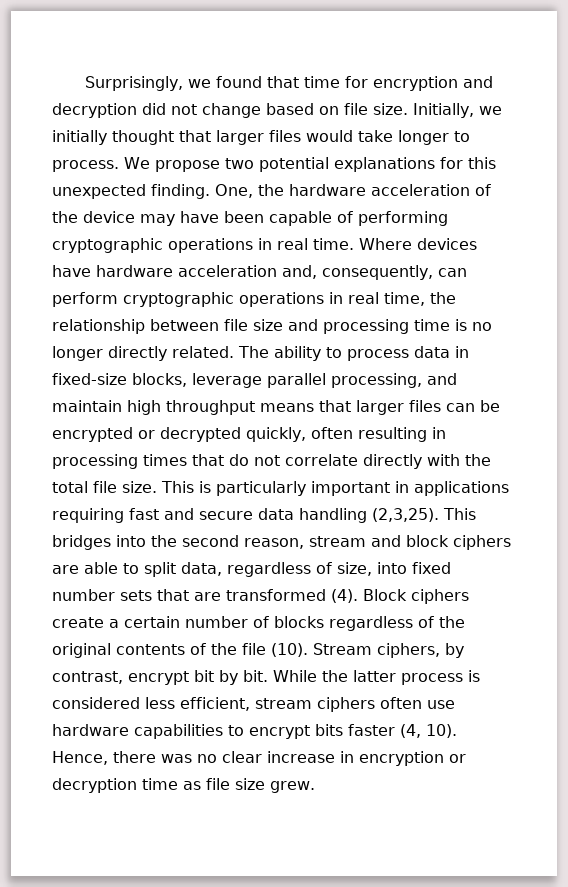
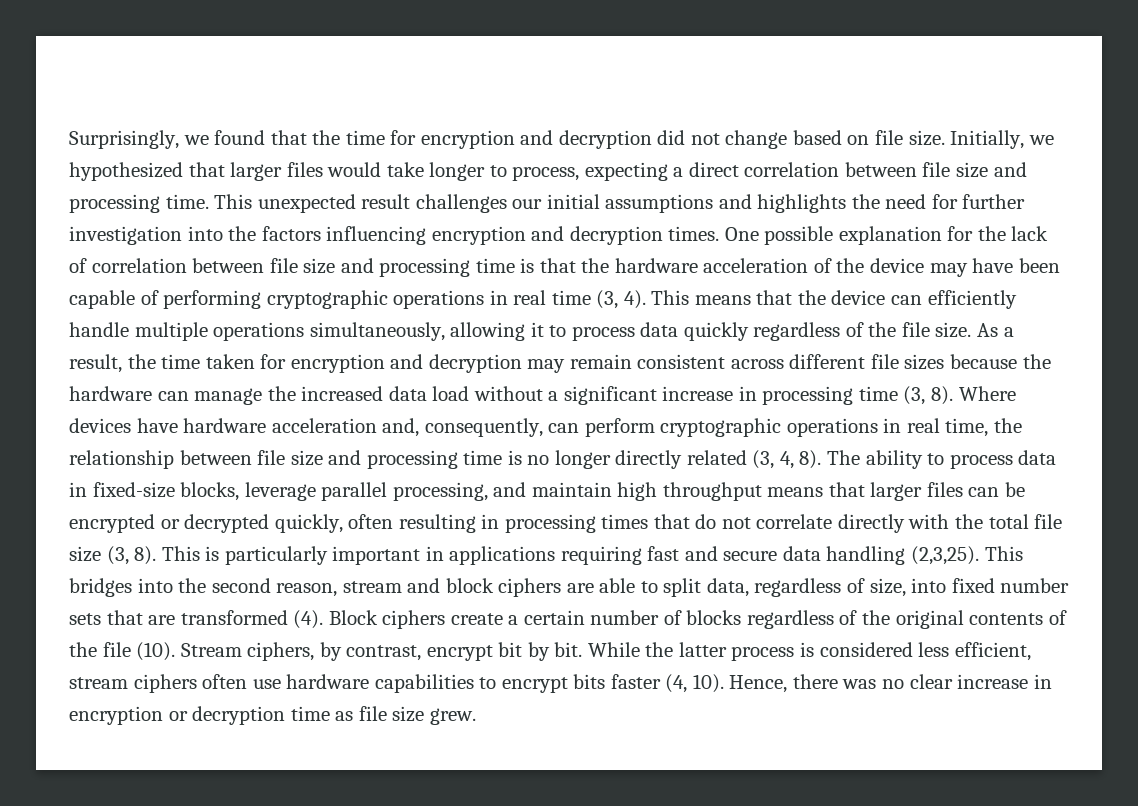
- Surprisingly, we found that time for encryption and decryption did not change based on file size.
+ Surprisingly, we found that the time for encryption and decryption did not change based on file size.
- Initially, we initially thought that larger files would take longer to process. We propose two potential explanations for this unexpected finding. One, the hardware acceleration of the device may have been capable of performing cryptographic operations in real time.
+ Initially, we hypothesized that larger files would take longer to process, expecting a direct correlation between file size and processing time. This unexpected result challenges our initial assumptions and highlights the need for further investigation into the factors influencing encryption and decryption times. One possible explanation for the lack of correlation between file size and processing time is that the hardware acceleration of the device may have been capable of performing cryptographic operations in real time (3, 4). This means that the device can efficiently handle multiple operations simultaneously, allowing it to process data quickly regardless of the file size. As a result, the time taken for encryption and decryption may remain consistent across different file sizes because the hardware can manage the increased data load without a significant increase in processing time (3, 8).
- Where devices have hardware acceleration and, consequently, can perform cryptographic operations in real time, the relationship between file size and processing time is no longer directly related.
+ Where devices have hardware acceleration and, consequently, can perform cryptographic operations in real time, the relationship between file size and processing time is no longer directly related (3, 4, 8).
- The ability to process data in fixed-size blocks, leverage parallel processing, and maintain high throughput means that larger files can be encrypted or decrypted quickly, often resulting in processing times that do not correlate directly with the total file size.
+ The ability to process data in fixed-size blocks, leverage parallel processing, and maintain high throughput means that larger files can be encrypted or decrypted quickly, often resulting in processing times that do not correlate directly with the total file size (3, 8).

